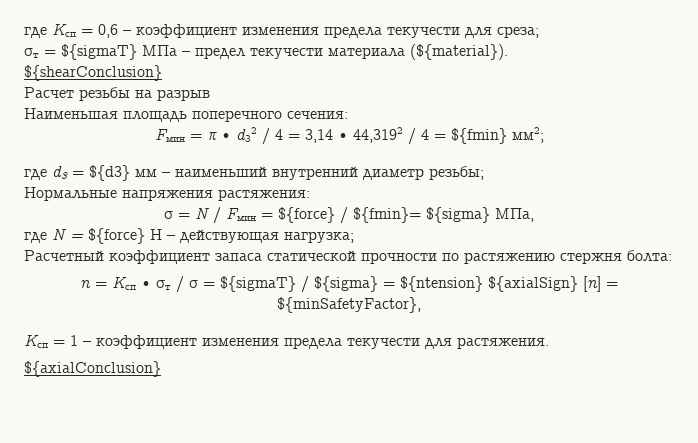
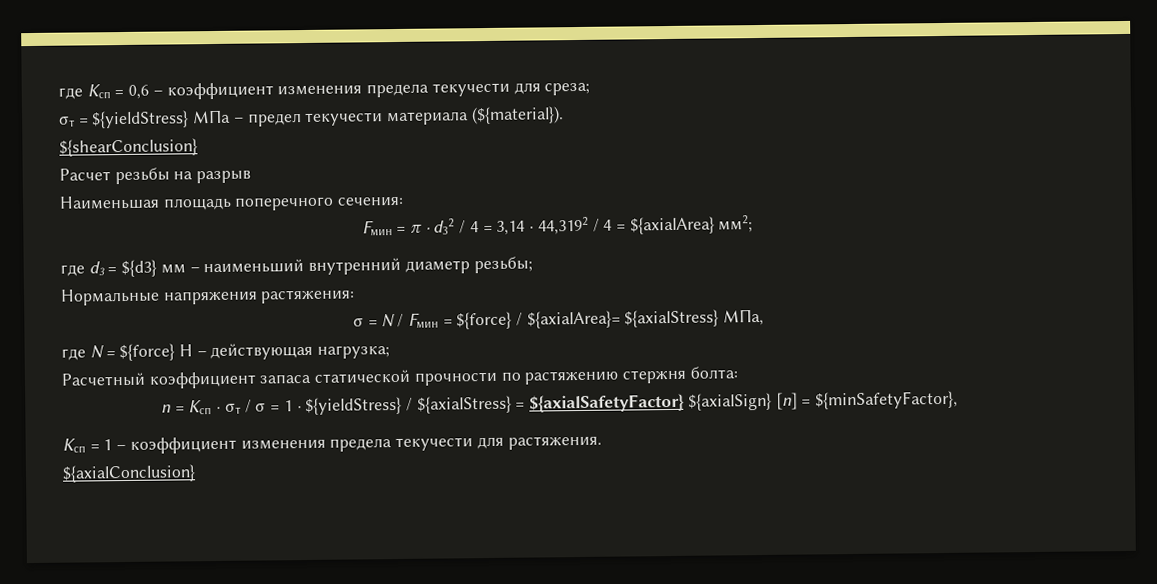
- σт = ${sigmaT} МПа – предел текучести материала (${material}).
+ σт = ${yieldStress} МПа – предел текучести материала (${material}).
- Fмин = π ∙ d32 / 4 = 3,14 ∙ 44,3192 / 4 = ${fmin} мм2;
+ Fмин = π ∙ d32 / 4 = 3,14 ∙ 44,3192 / 4 = ${axialArea} мм2;
- σ = N / Fмин = ${force} / ${fmin}= ${sigma} МПа,
+ σ = N / Fмин = ${force} / ${axialArea}= ${axialStress} МПа,
- n = Kсп ∙ σт / σ = ${sigmaT} / ${sigma} = ${ntension} ${axialSign} [n] = ${minSafetyFactor},
+ n = Kсп ∙ σт / σ = 1 ∙ ${yieldStress} / ${axialStress} = ${axialSafetyFactor} ${axialSign} [n] = ${minSafetyFactor},

